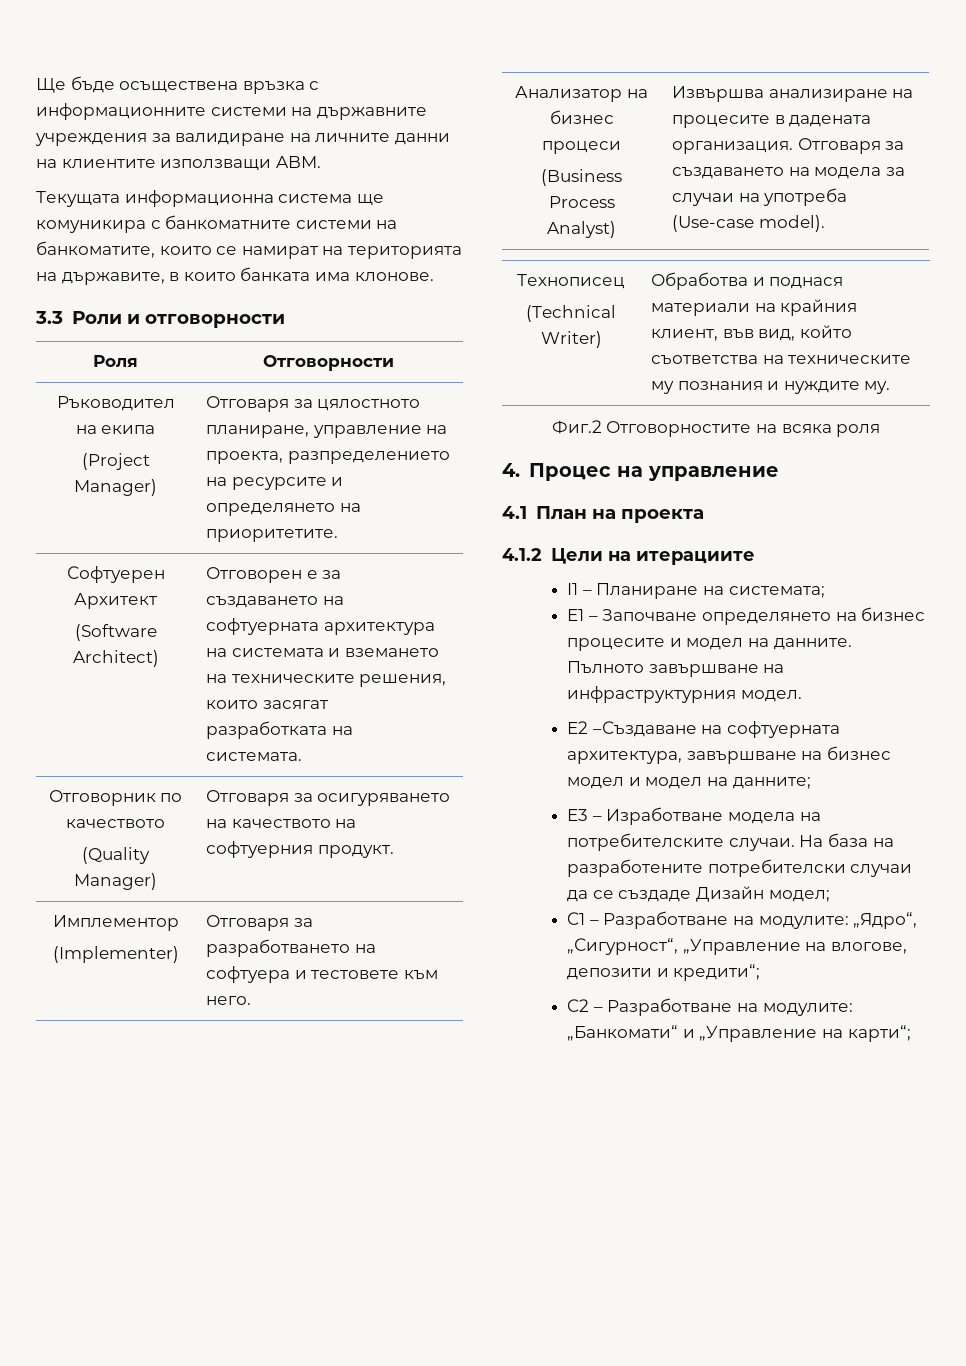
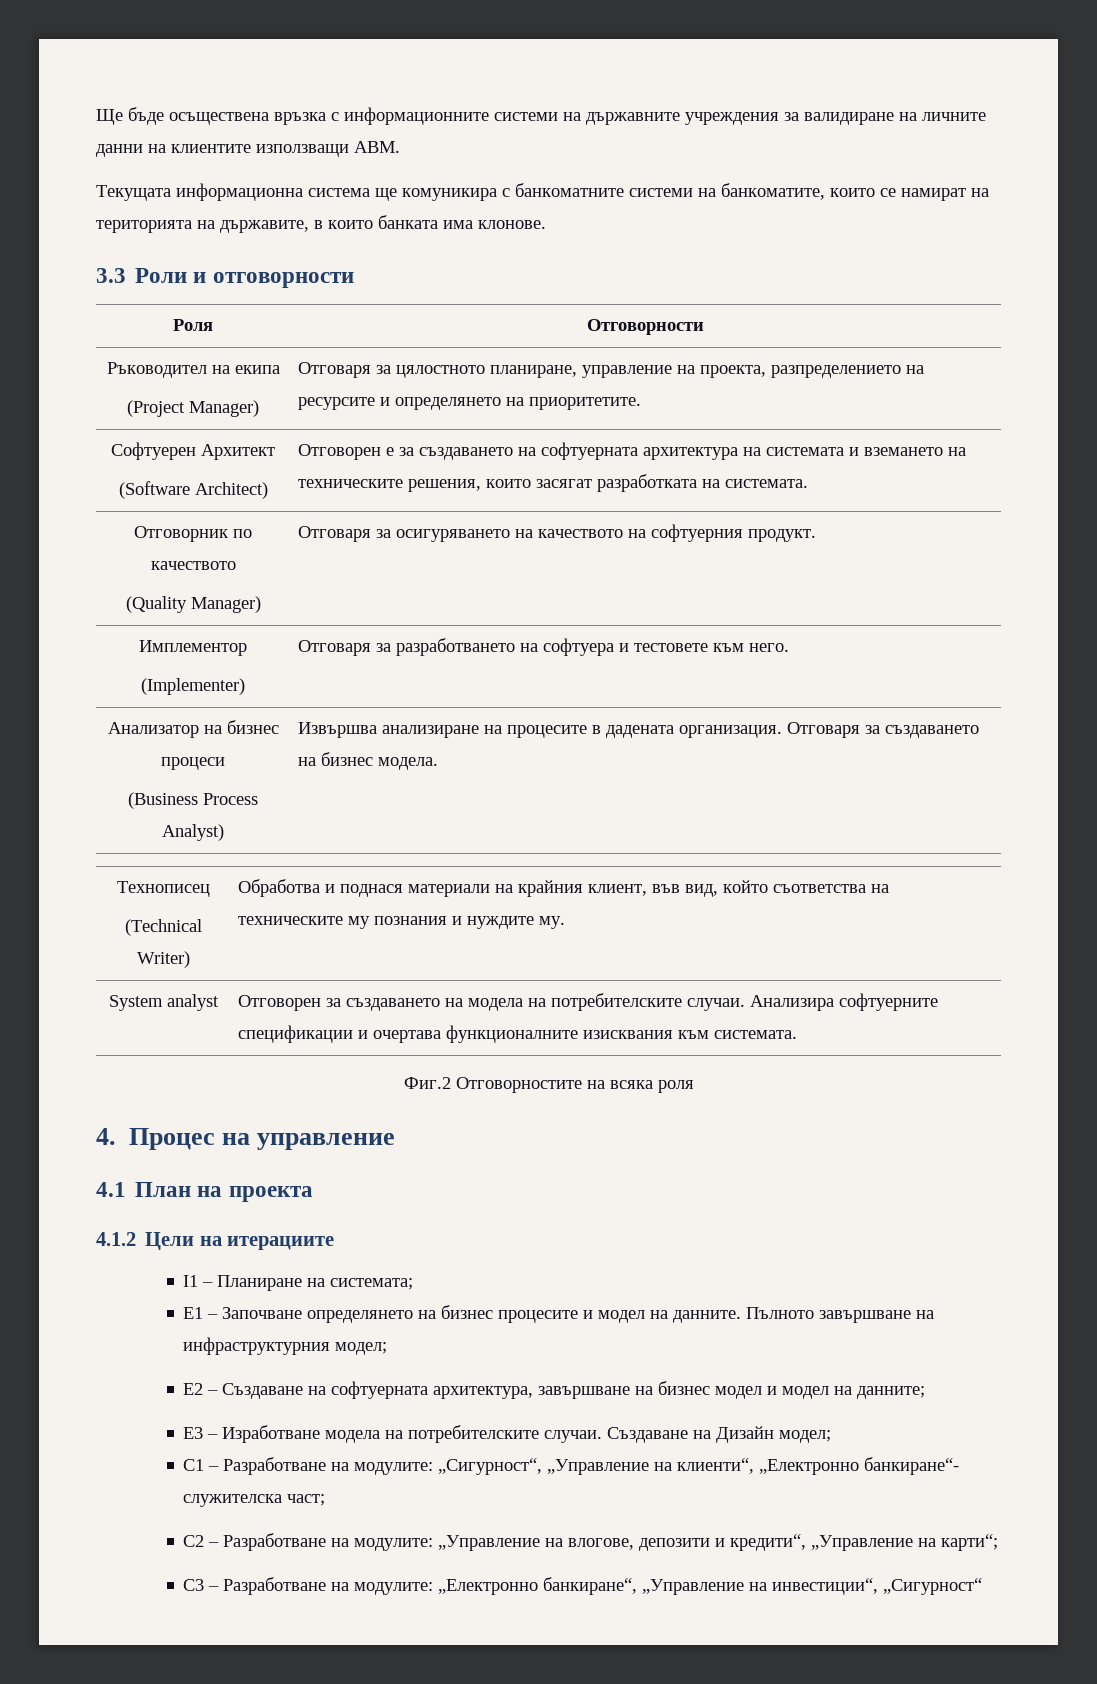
  Анализатор на бизнес процеси
- (Business Process Analyst) | Извършва анализиране на процесите в дадената организация. Отговаря за създаването на модела за случаи на употреба (Use-case model).
+ (Business Process Analyst) | Извършва анализиране на процесите в дадената организация. Отговаря за създаването на бизнес модела.
+ System analyst | Отговорен за създаването на модела на потребителските случаи. Анализира софтуерните спецификации и очертава функционалните изисквания към системата.
- Пълното завършване на инфраструктурния модел.
+ Пълното завършване на инфраструктурния модел;
- E2 –Създаване на софтуерната архитектура, завършване на бизнес модел и модел на данните;
+ E2 – Създаване на софтуерната архитектура, завършване на бизнес модел и модел на данните;
- На база на разработените потребителски случаи да се създаде Дизайн модел;
+ Създаване на Дизайн модел;
- C1 – Разработване на модулите: „Ядро“, „Сигурност“, „Управление на влогове, депозити и кредити“;
+ C1 – Разработване на модулите: „Сигурност“, „Управление на клиенти“, „Електронно банкиране“- служителска част;
- C2 – Разработване на модулите: „Банкомати“ и „Управление на карти“;
+ C2 – Разработване на модулите: „Управление на влогове, депозити и кредити“, „Управление на карти“;
+ C3 – Разработване на модулите: „Електронно банкиране“, „Управление на инвестиции“, „Сигурност“

